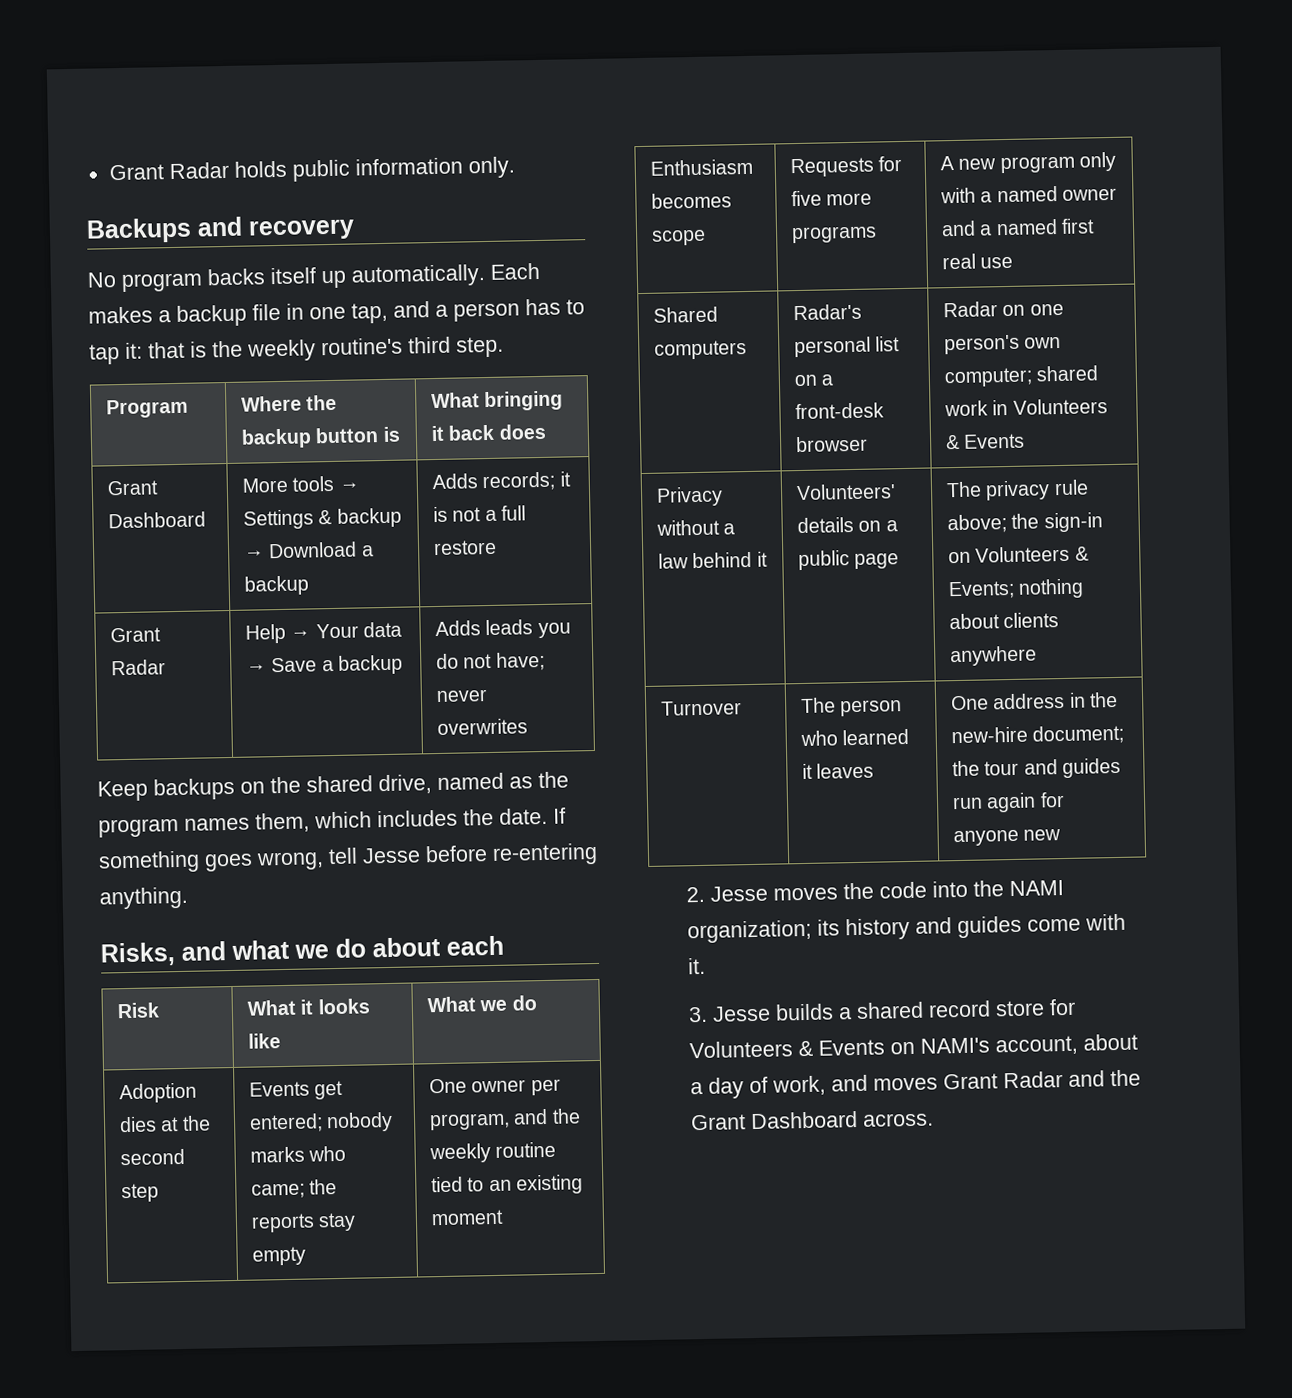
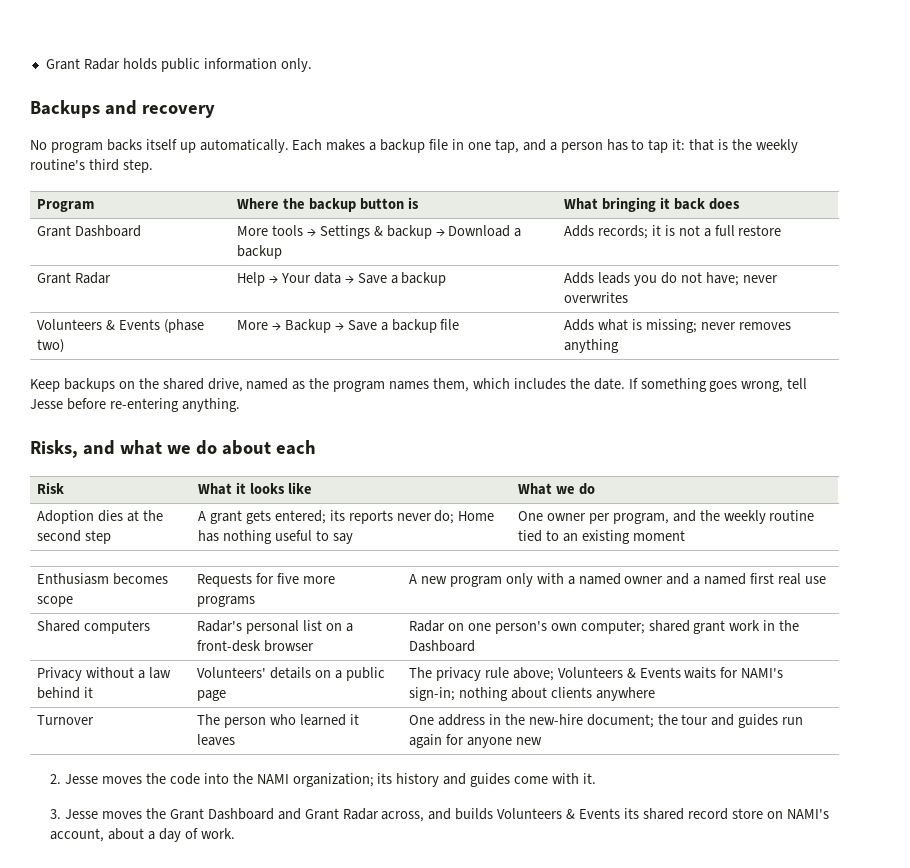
+ Volunteers & Events (phase two) | More → Backup → Save a backup file | Adds what is missing; never removes anything
- Adoption dies at the second step | Events get entered; nobody marks who came; the reports stay empty | One owner per program, and the weekly routine tied to an existing moment
+ Adoption dies at the second step | A grant gets entered; its reports never do; Home has nothing useful to say | One owner per program, and the weekly routine tied to an existing moment
- Shared computers | Radar's personal list on a front-desk browser | Radar on one person's own computer; shared work in Volunteers & Events
+ Shared computers | Radar's personal list on a front-desk browser | Radar on one person's own computer; shared grant work in the Dashboard
- Privacy without a law behind it | Volunteers' details on a public page | The privacy rule above; the sign-in on Volunteers & Events; nothing about clients anywhere
+ Privacy without a law behind it | Volunteers' details on a public page | The privacy rule above; Volunteers & Events waits for NAMI's sign-in; nothing about clients anywhere
- 3. Jesse builds a shared record store for Volunteers & Events on NAMI's account, about a day of work, and moves Grant Radar and the Grant Dashboard across.
+ 3. Jesse moves the Grant Dashboard and Grant Radar across, and builds Volunteers & Events its shared record store on NAMI's account, about a day of work.

